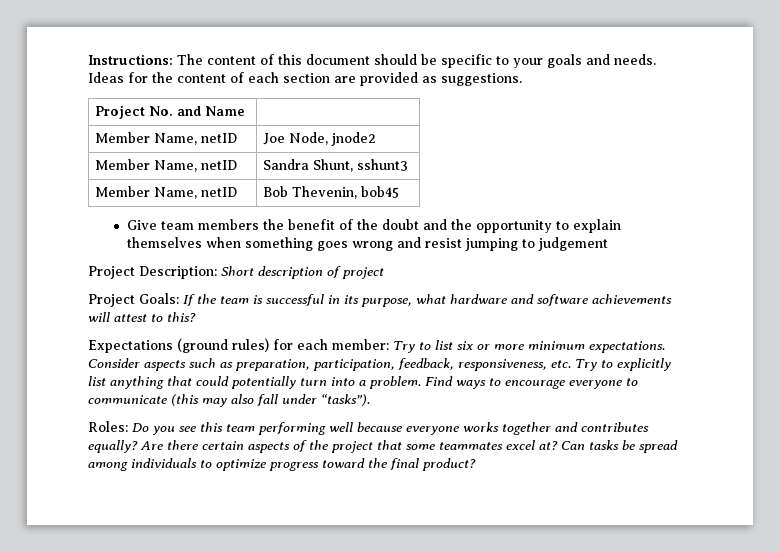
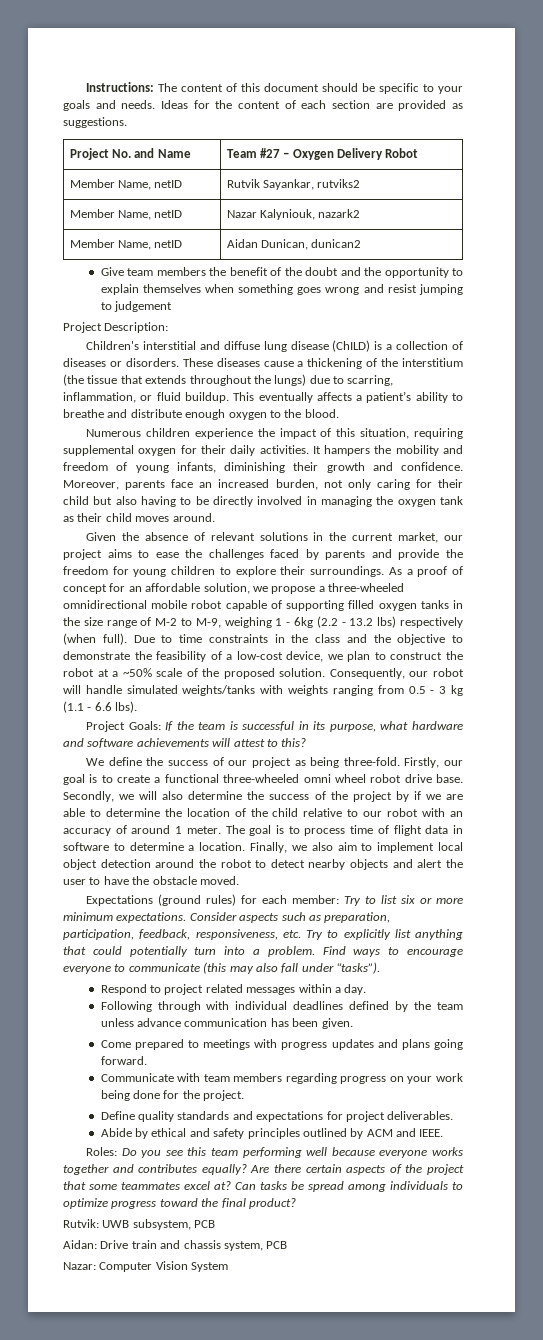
- Project No. and Name |
- Member Name, netID | Joe Node, jnode2
- Member Name, netID | Sandra Shunt, sshunt3
- Member Name, netID | Bob Thevenin, bob45
+ Project No. and Name | Team #27 – Oxygen Delivery Robot
+ Member Name, netID | Rutvik Sayankar, rutviks2
+ Member Name, netID | Nazar Kalyniouk, nazark2
+ Member Name, netID | Aidan Dunican, dunican2
- Project Description: Short description of project
+ Project Description:
+ Children's interstitial and diffuse lung disease (ChILD) is a collection of diseases or disorders. These diseases cause a thickening of the interstitium (the tissue that extends throughout the lungs) due to scarring, inflammation, or fluid buildup. This eventually affects a patient’s ability to breathe and distribute enough oxygen to the blood.
+ Numerous children experience the impact of this situation, requiring supplemental oxygen for their daily activities. It hampers the mobility and freedom of young infants, diminishing their growth and confidence. Moreover, parents face an increased burden, not only caring for their child but also having to be directly involved in managing the oxygen tank as their child moves around.
+ Given the absence of relevant solutions in the current market, our project aims to ease the challenges faced by parents and provide the freedom for young children to explore their surroundings. As a proof of concept for an affordable solution, we propose a three-wheeled omnidirectional mobile robot capable of supporting filled oxygen tanks in the size range of M-2 to M-9, weighing 1 - 6kg (2.2 - 13.2 lbs) respectively (when full). Due to time constraints in the class and the objective to demonstrate the feasibility of a low-cost device, we plan to construct the robot at a ~50% scale of the proposed solution. Consequently, our robot will handle simulated weights/tanks with weights ranging from 0.5 - 3 kg (1.1 - 6.6 lbs).
+ We define the success of our project as being three-fold. Firstly, our goal is to create a functional three-wheeled omni wheel robot drive base. Secondly, we will also determine the success of the project by if we are able to determine the location of the child relative to our robot with an accuracy of around 1 meter. The goal is to process time of flight data in software to determine a location. Finally, we also aim to implement local object detection around the robot to detect nearby objects and alert the user to have the obstacle moved.
+ Respond to project related messages within a day.
+ Following through with individual deadlines defined by the team unless advance communication has been given.
+ Come prepared to meetings with progress updates and plans going forward.
+ Communicate with team members regarding progress on your work being done for the project.
+ Define quality standards and expectations for project deliverables.
+ Abide by ethical and safety principles outlined by ACM and IEEE.
+ Rutvik: UWB subsystem, PCB
+ Aidan: Drive train and chassis system, PCB
+ Nazar: Computer Vision System

